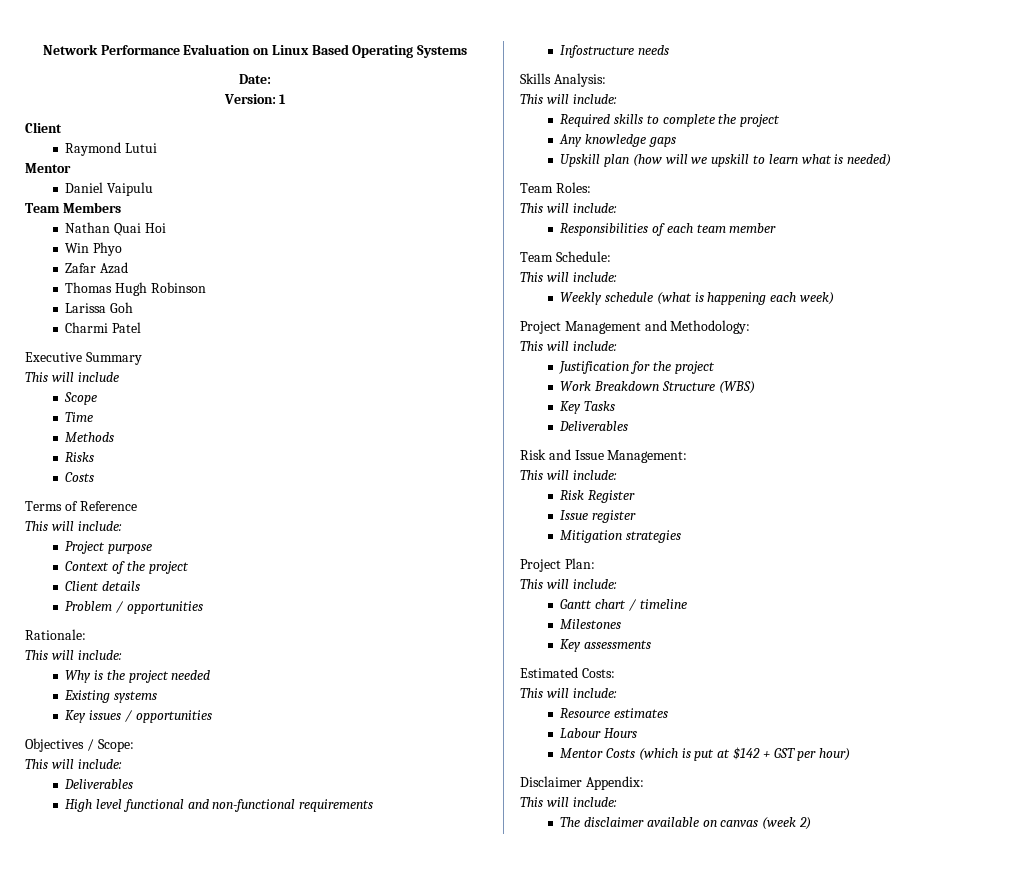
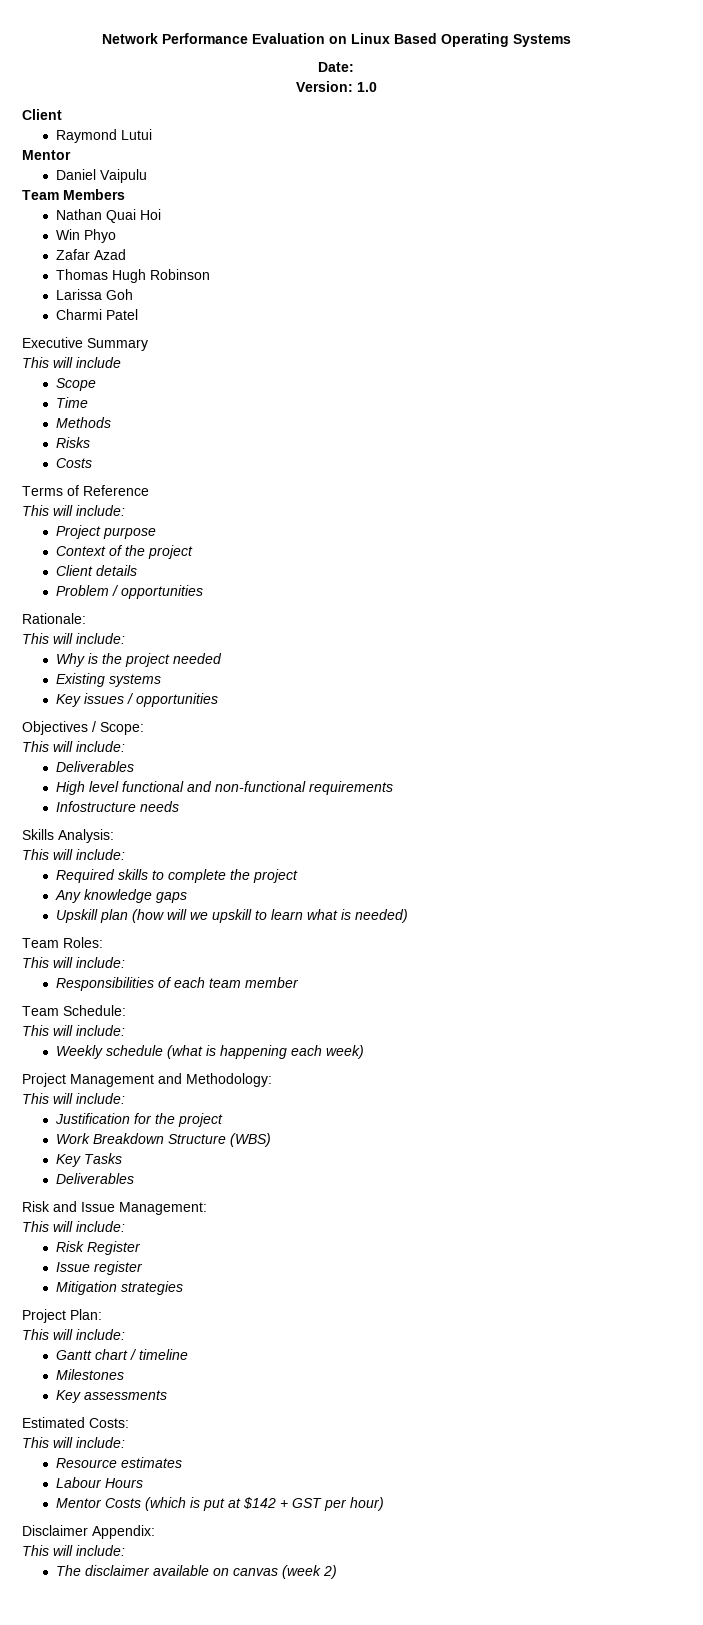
- Version: 1
+ Version: 1.0

